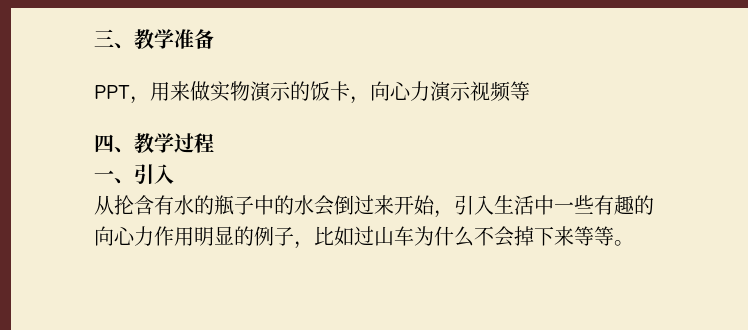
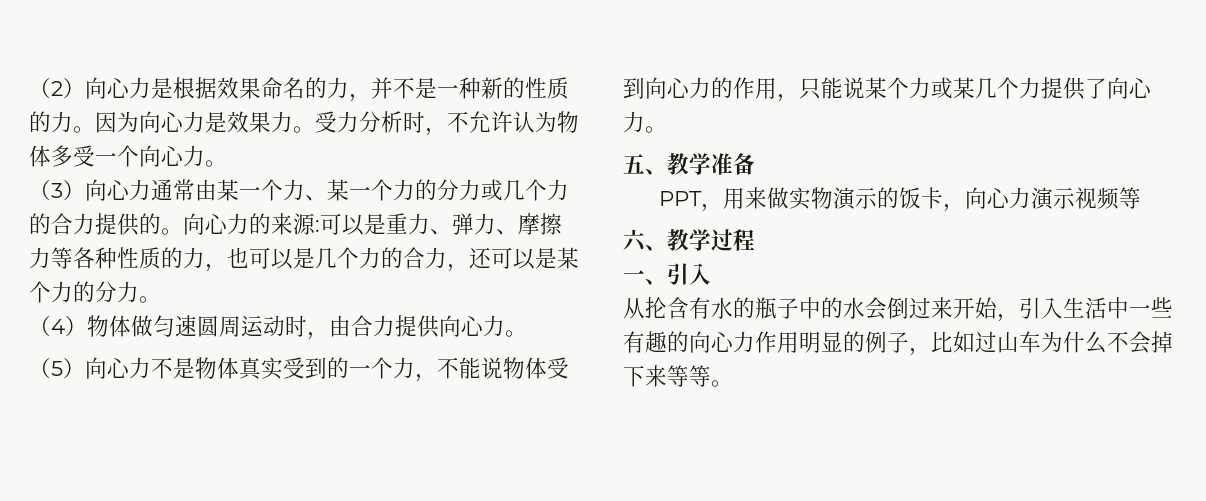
- 三、教学准备
+ （2）向心力是根据效果命名的力，并不是一种新的性质的力。因为向心力是效果力。受力分析时，不允许认为物体多受一个向心力。
+ （3）向心力通常由某一个力、某一个力的分力或几个力的合力提供的。向心力的来源:可以是重力、弹力、摩擦力等各种性质的力，也可以是几个力的合力，还可以是某个力的分力。
+ （4）物体做匀速圆周运动时，由合力提供向心力。
+ （5）向心力不是物体真实受到的一个力，不能说物体受到向心力的作用，只能说某个力或某几个力提供了向心力。
+ 五、教学准备
- 四、教学过程
+ 六、教学过程

